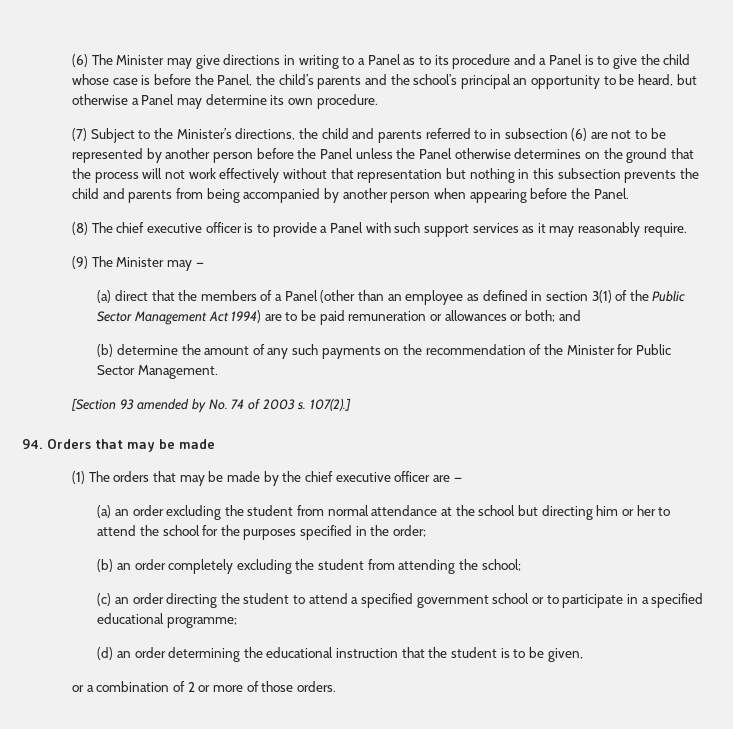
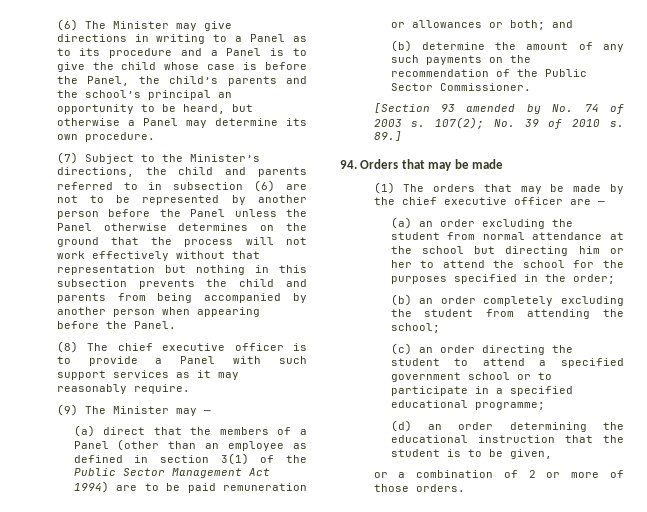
- (b) determine the amount of any such payments on the recommendation of the Minister for Public Sector Management.
+ (b) determine the amount of any such payments on the recommendation of the Public Sector Commissioner.
- 107(2).]
+ 107(2); No. 39 of 2010 s. 89.]

